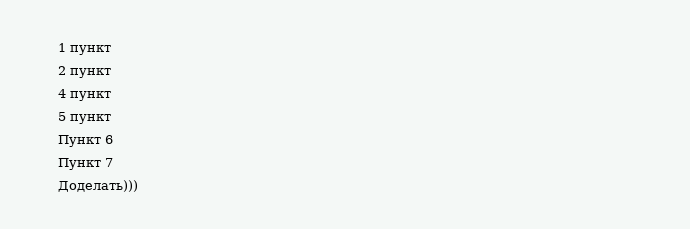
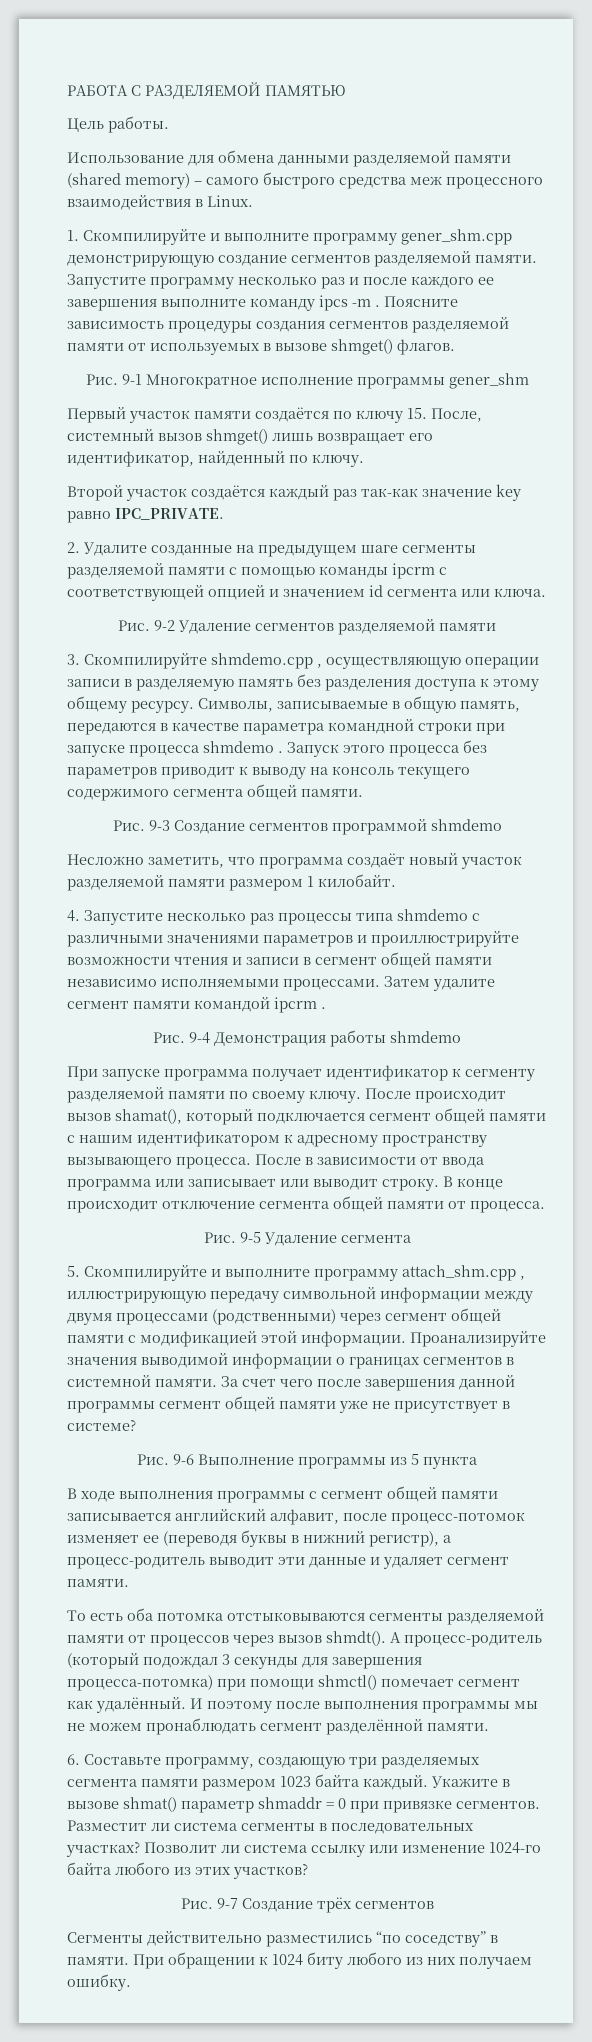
- 1 пункт
- 2 пункт
- 4 пункт
- 5 пункт
- Пункт 6
- Пункт 7
- Доделать)))
+ РАБОТА С РАЗДЕЛЯЕМОЙ ПАМЯТЬЮ
+ Цель работы.
+ Использование для обмена данными разделяемой памяти (shared memory) – самого быстрого средства меж процессного взаимодействия в Linux.
+ 1. Скомпилируйте и выполните программу gener_shm.cpp демонстрирующую создание сегментов разделяемой памяти. Запустите программу несколько раз и после каждого ее завершения выполните команду ipcs -m . Поясните зависимость процедуры создания сегментов разделяемой памяти от используемых в вызове shmget() флагов.
+ Рис. 9-1 Многократное исполнение программы gener_shm
+ Первый участок памяти создаётся по ключу 15. После, системный вызов shmget() лишь возвращает его идентификатор, найденный по ключу.
+ Второй участок создаётся каждый раз так-как значение key равно IPC_PRIVATE.
+ 2. Удалите созданные на предыдущем шаге сегменты разделяемой памяти с помощью команды ipcrm с соответствующей опцией и значением id сегмента или ключа.
+ Рис. 9-2 Удаление сегментов разделяемой памяти
+ 3. Скомпилируйте shmdemo.cpp , осуществляющую операции записи в разделяемую память без разделения доступа к этому общему ресурсу. Символы, записываемые в общую память, передаются в качестве параметра командной строки при запуске процесса shmdemo . Запуск этого процесса без параметров приводит к выводу на консоль текущего содержимого сегмента общей памяти.
+ Рис. 9-3 Создание сегментов программой shmdemo
+ Несложно заметить, что программа создаёт новый участок разделяемой памяти размером 1 килобайт.
+ 4. Запустите несколько раз процессы типа shmdemo с различными значениями параметров и проиллюстрируйте возможности чтения и записи в сегмент общей памяти независимо исполняемыми процессами. Затем удалите сегмент памяти командой ipcrm .
+ Рис. 9-4 Демонстрация работы shmdemo
+ При запуске программа получает идентификатор к сегменту разделяемой памяти по своему ключу. После происходит вызов shamat(), который подключается сегмент общей памяти с нашим идентификатором к адресному пространству вызывающего процесса. После в зависимости от ввода программа или записывает или выводит строку. В конце происходит отключение сегмента общей памяти от процесса.
+ Рис. 9-5 Удаление сегмента
+ 5. Скомпилируйте и выполните программу attach_shm.cpp , иллюстрирующую передачу символьной информации между двумя процессами (родственными) через сегмент общей памяти с модификацией этой информации. Проанализируйте значения выводимой информации о границах сегментов в системной памяти. За счет чего после завершения данной программы сегмент общей памяти уже не присутствует в системе?
+ Рис. 9-6 Выполнение программы из 5 пункта
+ В ходе выполнения программы с сегмент общей памяти записывается английский алфавит, после процесс-потомок изменяет ее (переводя буквы в нижний регистр), а процесс-родитель выводит эти данные и удаляет сегмент памяти.
+ То есть оба потомка отстыковываются сегменты разделяемой памяти от процессов через вызов shmdt(). А процесс-родитель (который подождал 3 секунды для завершения процесса-потомка) при помощи shmctl() помечает сегмент как удалённый. И поэтому после выполнения программы мы не можем пронаблюдать сегмент разделённой памяти.
+ 6. Составьте программу, создающую три разделяемых сегмента памяти размером 1023 байта каждый. Укажите в вызове shmat() параметр shmaddr = 0 при привязке сегментов. Разместит ли система сегменты в последовательных участках? Позволит ли система ссылку или изменение 1024-го байта любого из этих участков?
+ Рис. 9-7 Создание трёх сегментов
+ Сегменты действительно разместились “по соседству” в памяти. При обращении к 1024 биту любого из них получаем ошибку.

